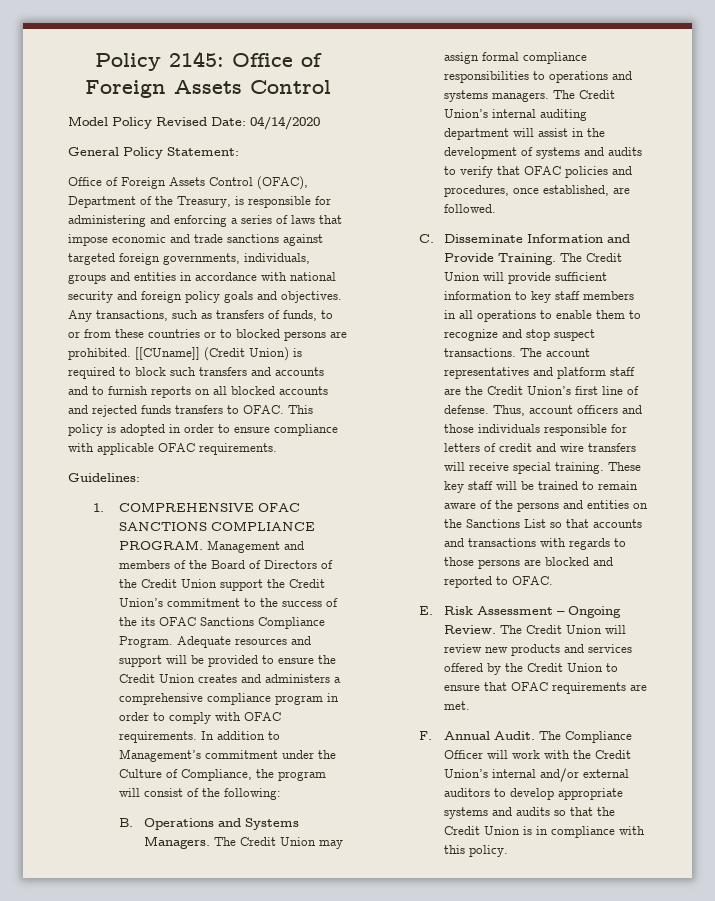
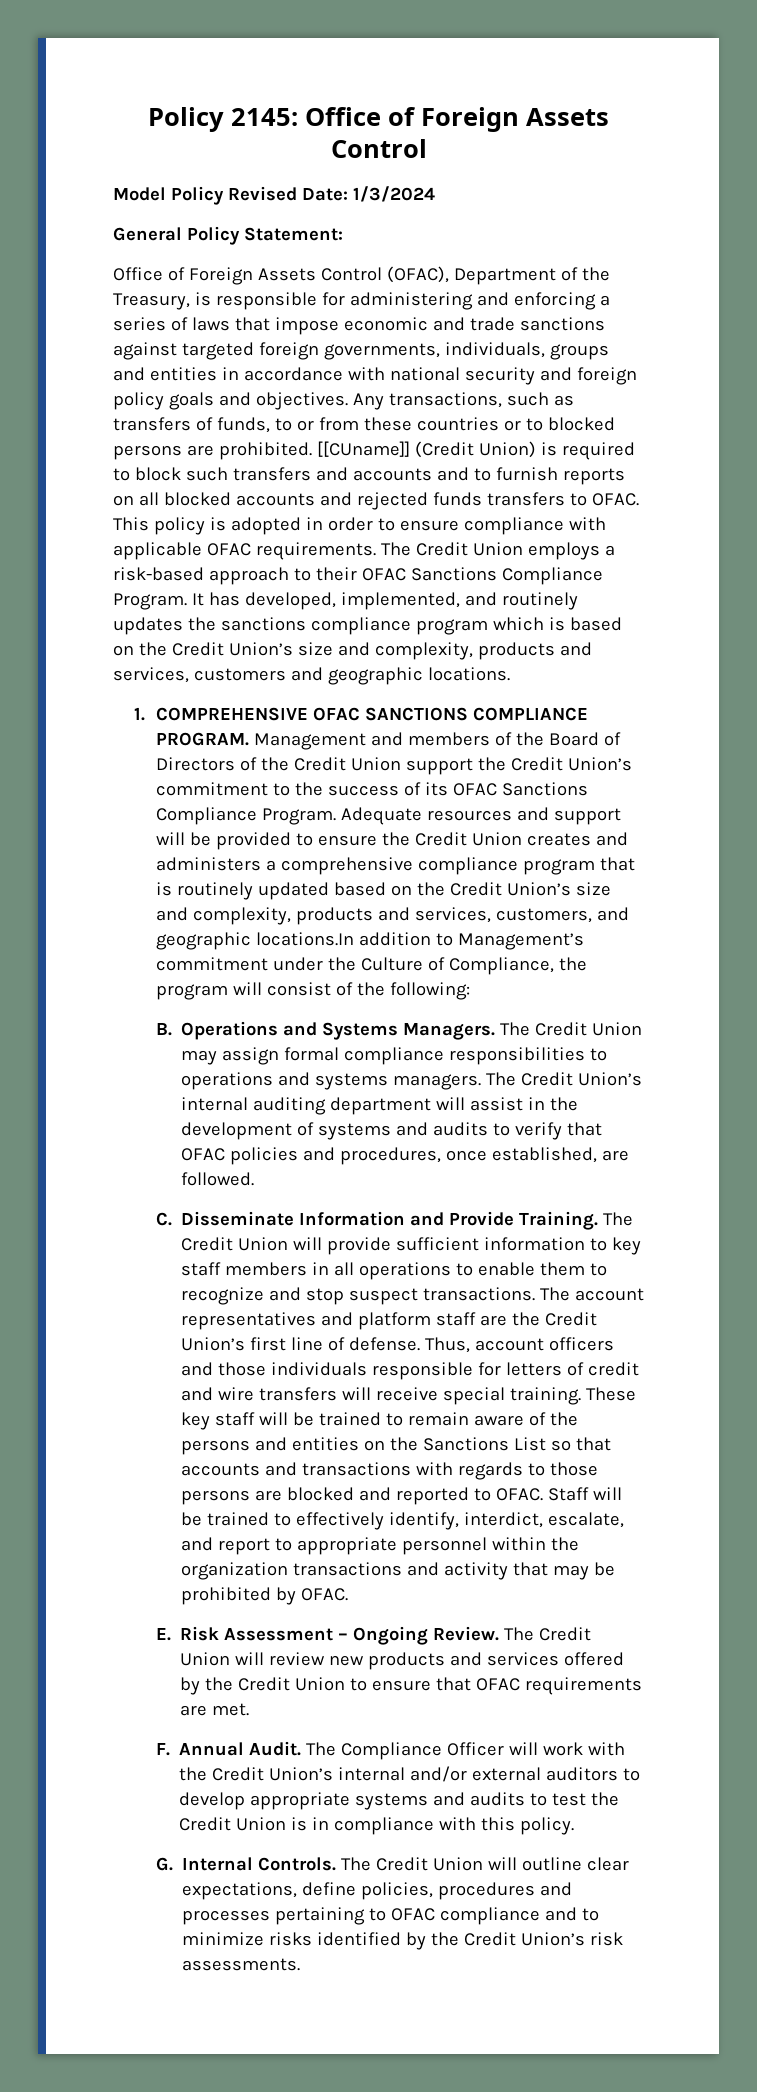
- Model Policy Revised Date: 04/14/2020
+ Model Policy Revised Date: 1/3/2024
- This policy is adopted in order to ensure compliance with applicable OFAC requirements.
- Guidelines:
+ This policy is adopted in order to ensure compliance with applicable OFAC requirements. The Credit Union employs a risk-based approach to their OFAC Sanctions Compliance Program. It has developed, implemented, and routinely updates the sanctions compliance program which is based on the Credit Union’s size and complexity, products and services, customers and geographic locations.
- Management and members of the Board of Directors of the Credit Union support the Credit Union’s commitment to the success of the its OFAC Sanctions Compliance Program.
+ Management and members of the Board of Directors of the Credit Union support the Credit Union’s commitment to the success of its OFAC Sanctions Compliance Program.
- Adequate resources and support will be provided to ensure the Credit Union creates and administers a comprehensive compliance program in order to comply with OFAC requirements. In addition to Management’s commitment under the Culture of Compliance, the program will consist of the following:
+ Adequate resources and support will be provided to ensure the Credit Union creates and administers a comprehensive compliance program that is routinely updated based on the Credit Union’s size and complexity, products and services, customers, and geographic locations.In addition to Management’s commitment under the Culture of Compliance, the program will consist of the following:
+ Staff will be trained to effectively identify, interdict, escalate, and report to appropriate personnel within the organization transactions and activity that may be prohibited by OFAC.
- The Compliance Officer will work with the Credit Union’s internal and/or external auditors to develop appropriate systems and audits so that the Credit Union is in compliance with this policy.
+ The Compliance Officer will work with the Credit Union’s internal and/or external auditors to develop appropriate systems and audits to test the Credit Union is in compliance with this policy.
+ G. Internal Controls. The Credit Union will outline clear expectations, define policies, procedures and processes pertaining to OFAC compliance and to minimize risks identified by the Credit Union’s risk assessments.

